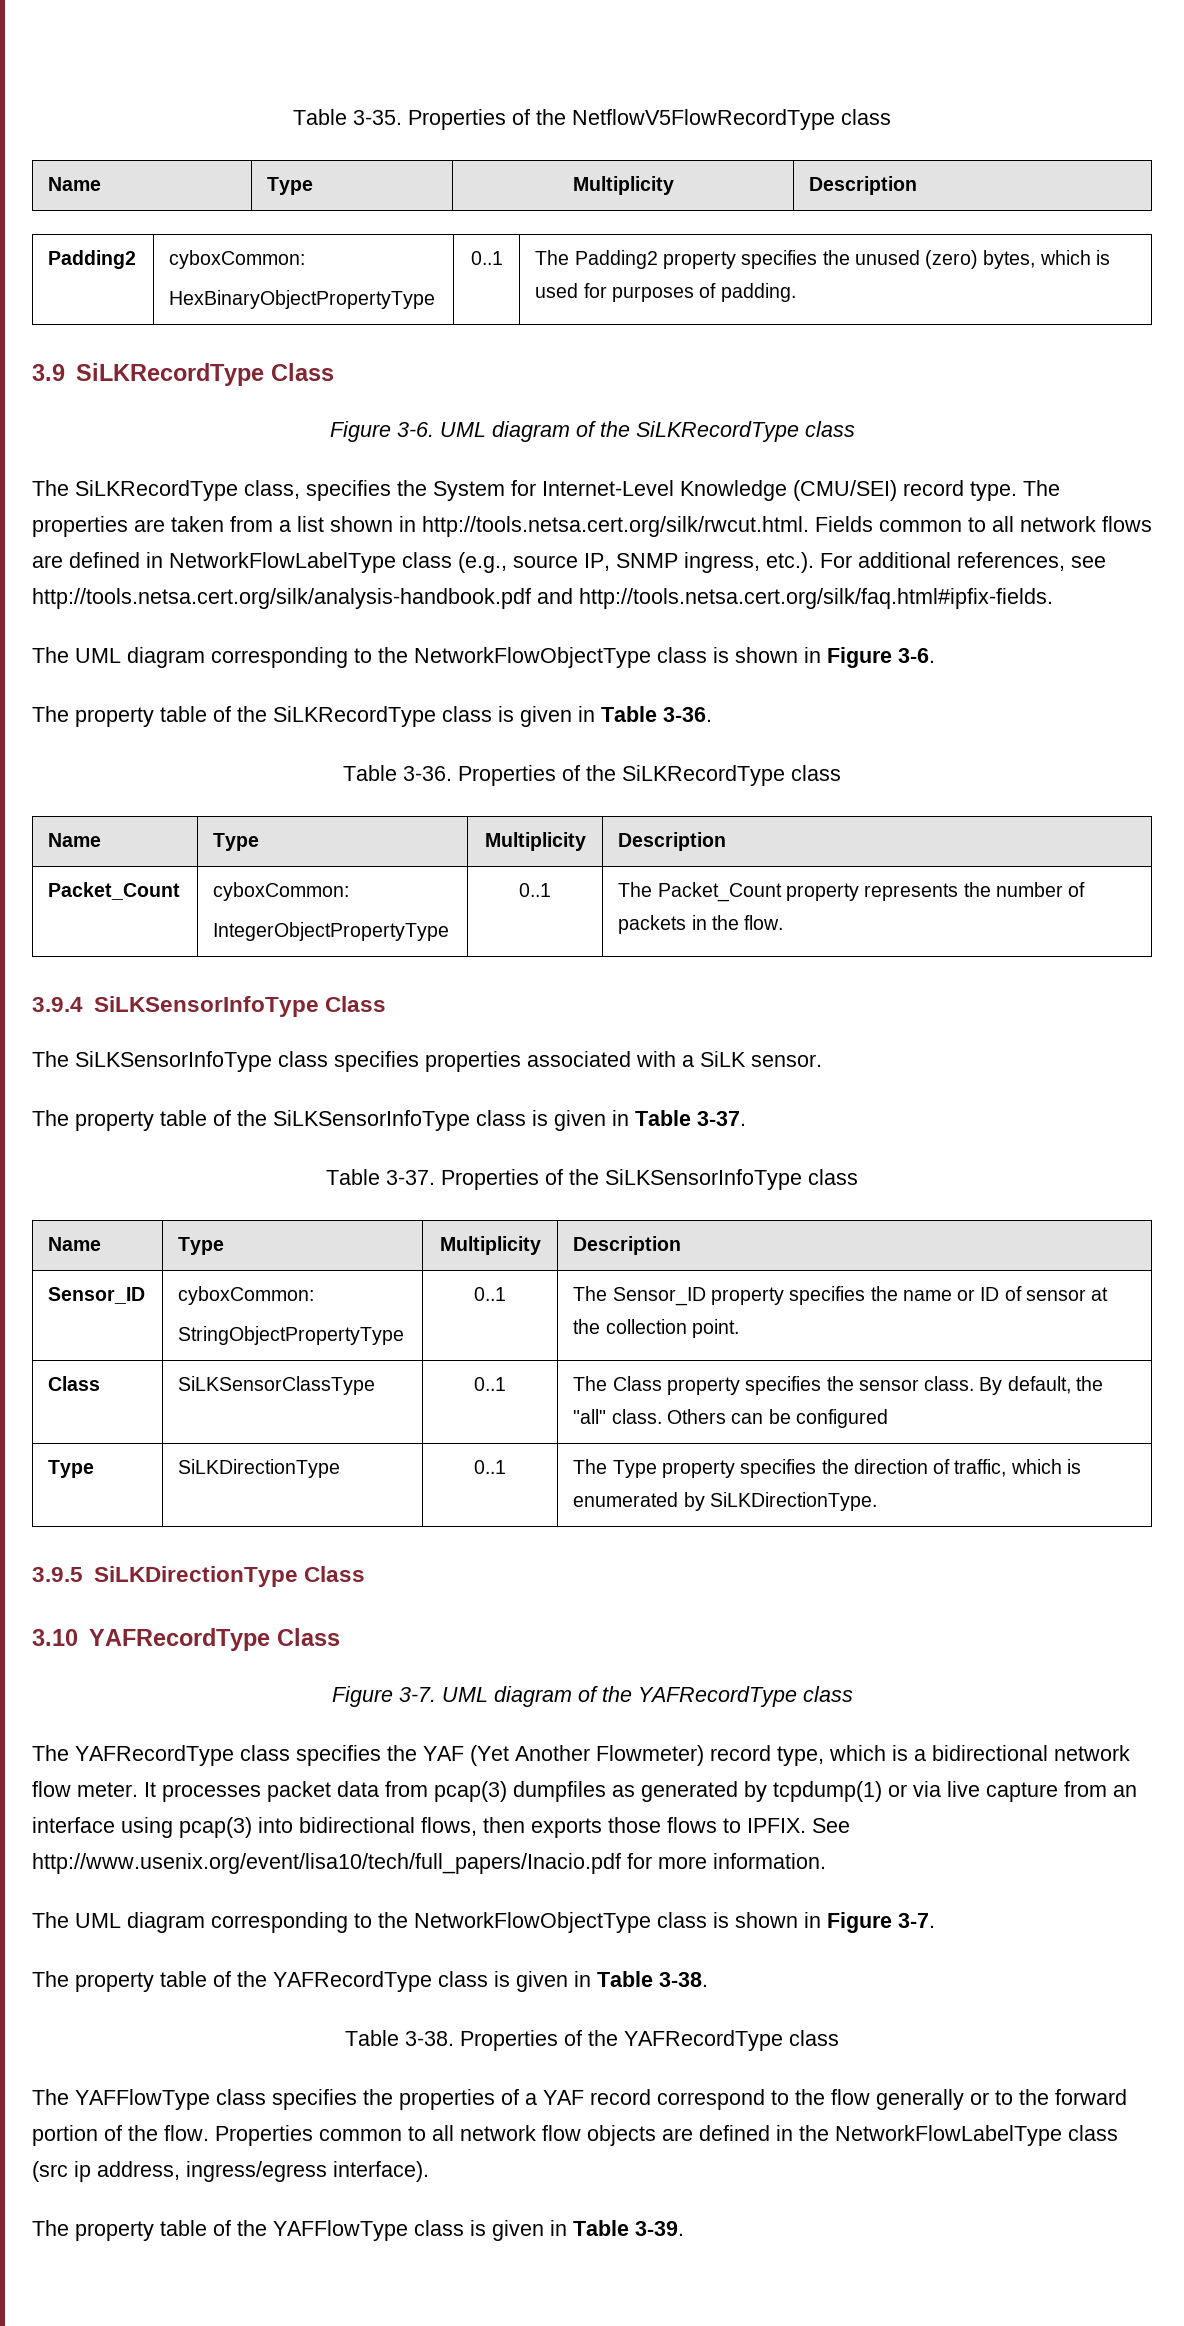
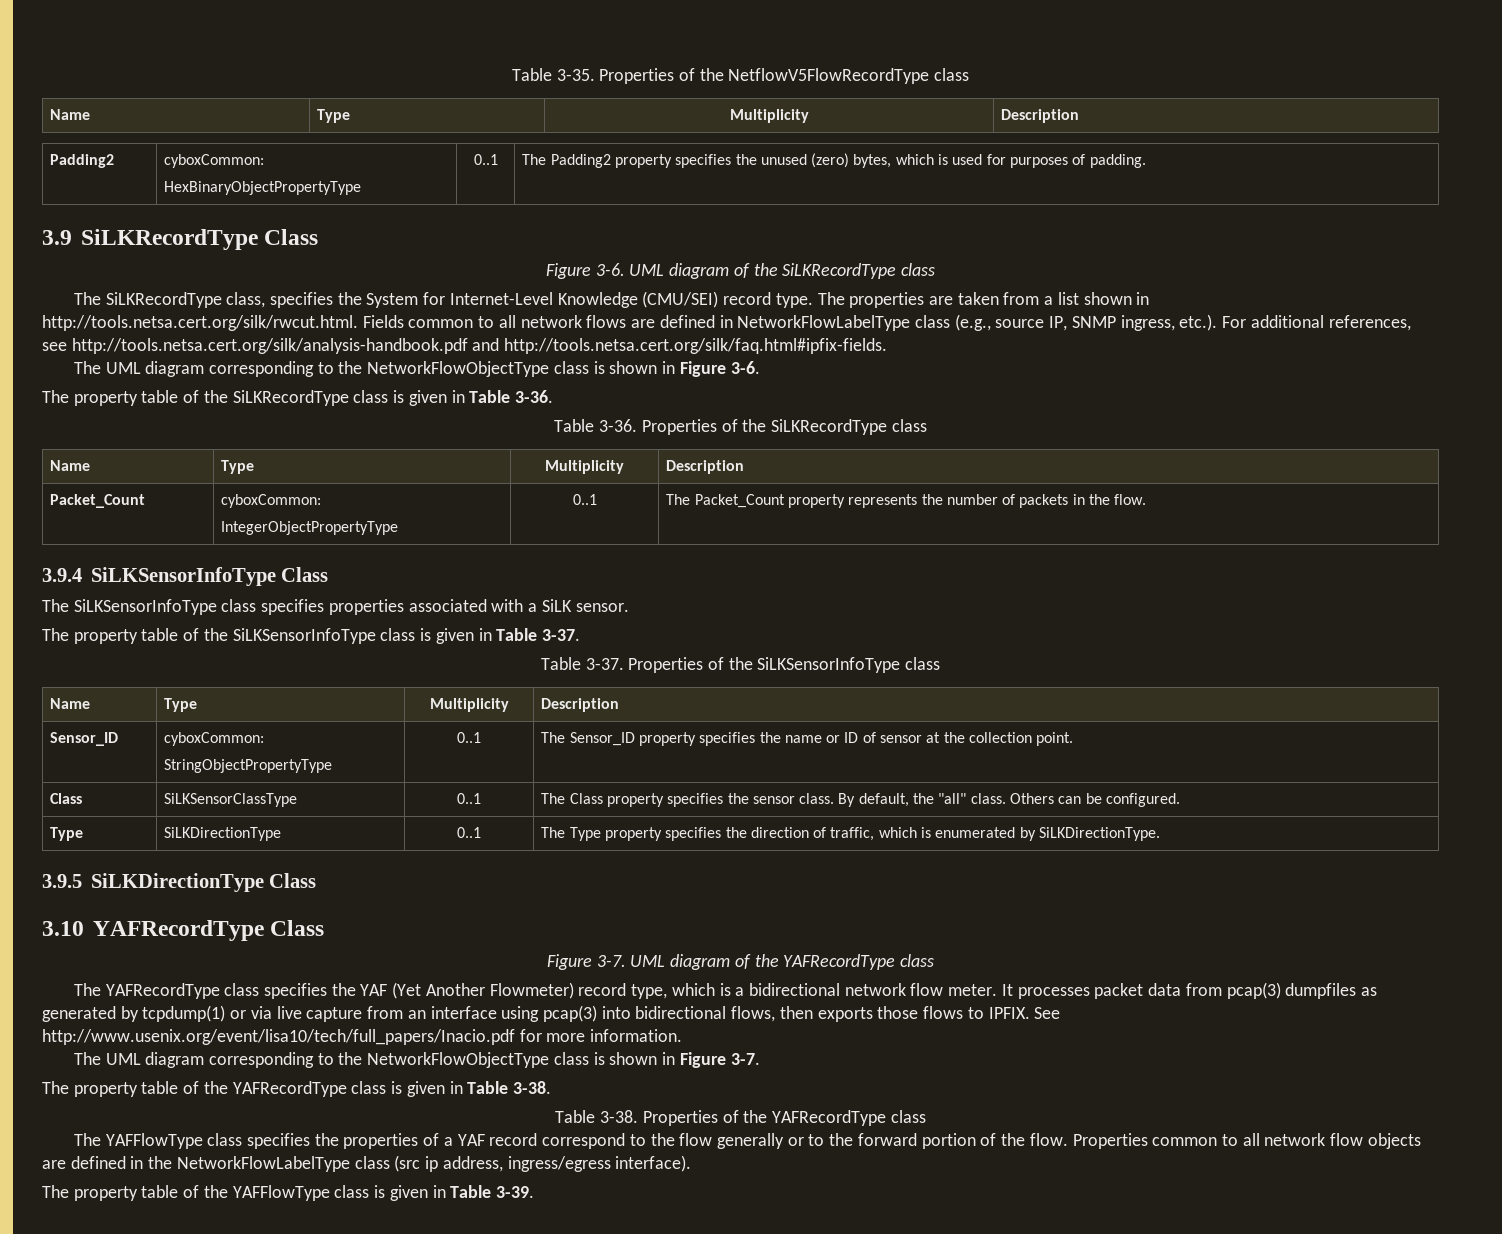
- Class | SiLKSensorClassType | 0..1 | The Class property specifies the sensor class. By default, the "all" class. Others can be configured
+ Class | SiLKSensorClassType | 0..1 | The Class property specifies the sensor class. By default, the "all" class. Others can be configured.

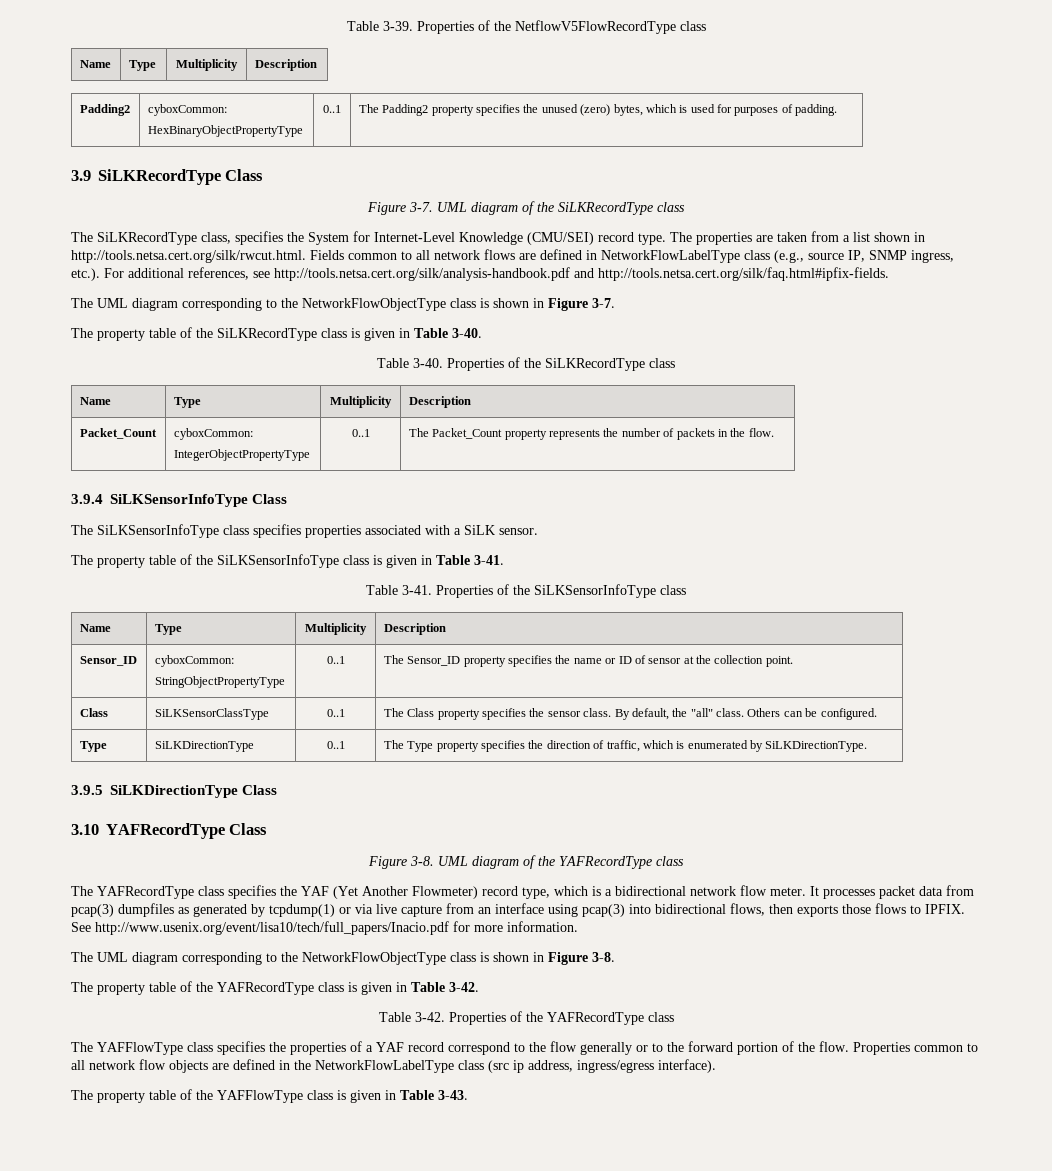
- Table 3-35.
+ Table 3-39.
  3.9 SiLKRecordType Class
- Figure 3-6.
+ Figure 3-7.
- The UML diagram corresponding to the NetworkFlowObjectType class is shown in Figure 3-6.
+ The UML diagram corresponding to the NetworkFlowObjectType class is shown in Figure 3-7.
- The property table of the SiLKRecordType class is given in Table 3-36.
- Table 3-36.
+ The property table of the SiLKRecordType class is given in Table 3-40.
+ Table 3-40.
- The property table of the SiLKSensorInfoType class is given in Table 3-37.
- Table 3-37.
+ The property table of the SiLKSensorInfoType class is given in Table 3-41.
+ Table 3-41.
  3.10 YAFRecordType Class
- Figure 3-7.
+ Figure 3-8.
- The UML diagram corresponding to the NetworkFlowObjectType class is shown in Figure 3-7.
+ The UML diagram corresponding to the NetworkFlowObjectType class is shown in Figure 3-8.
- The property table of the YAFRecordType class is given in Table 3-38.
- Table 3-38.
+ The property table of the YAFRecordType class is given in Table 3-42.
+ Table 3-42.
- The property table of the YAFFlowType class is given in Table 3-39.
+ The property table of the YAFFlowType class is given in Table 3-43.

